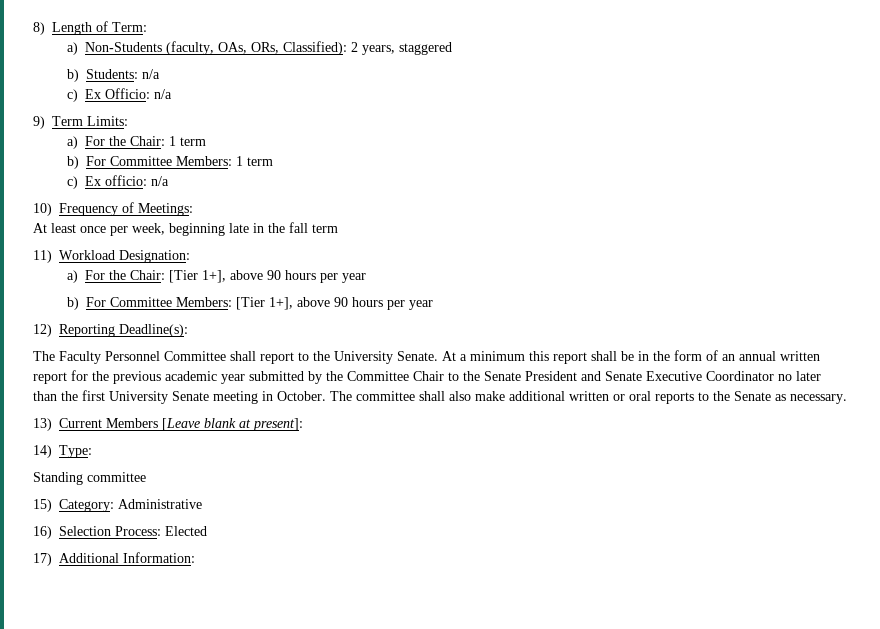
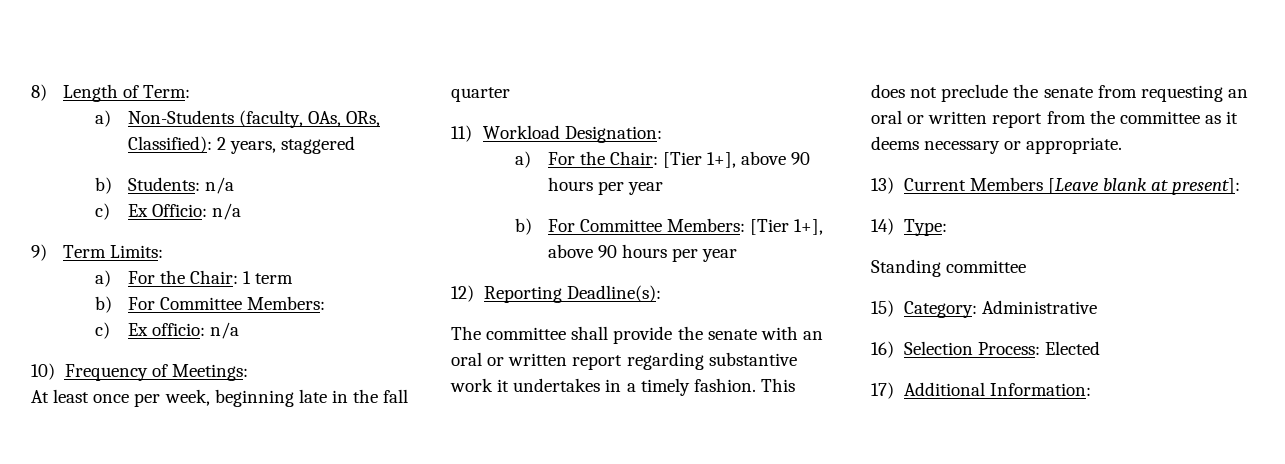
  a) For the Chair: 1 term
- b) For Committee Members: 1 term
+ b) For Committee Members:
- At least once per week, beginning late in the fall term
+ At least once per week, beginning late in the fall quarter
- The Faculty Personnel Committee shall report to the University Senate. At a minimum this report shall be in the form of an annual written report for the previous academic year submitted by the Committee Chair to the Senate President and Senate Executive Coordinator no later than the first University Senate meeting in October. The committee shall also make additional written or oral reports to the Senate as necessary.
+ The committee shall provide the senate with an oral or written report regarding substantive work it undertakes in a timely fashion. This does not preclude the senate from requesting an oral or written report from the committee as it deems necessary or appropriate.

